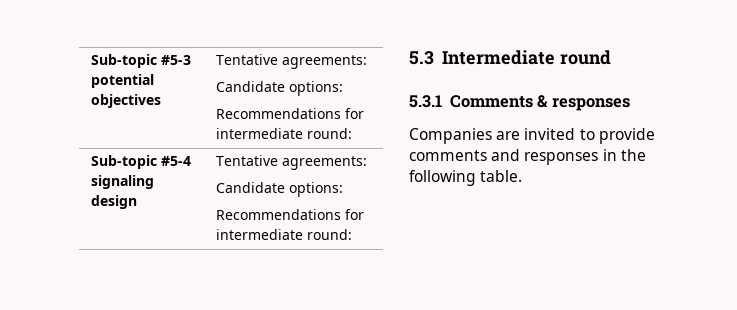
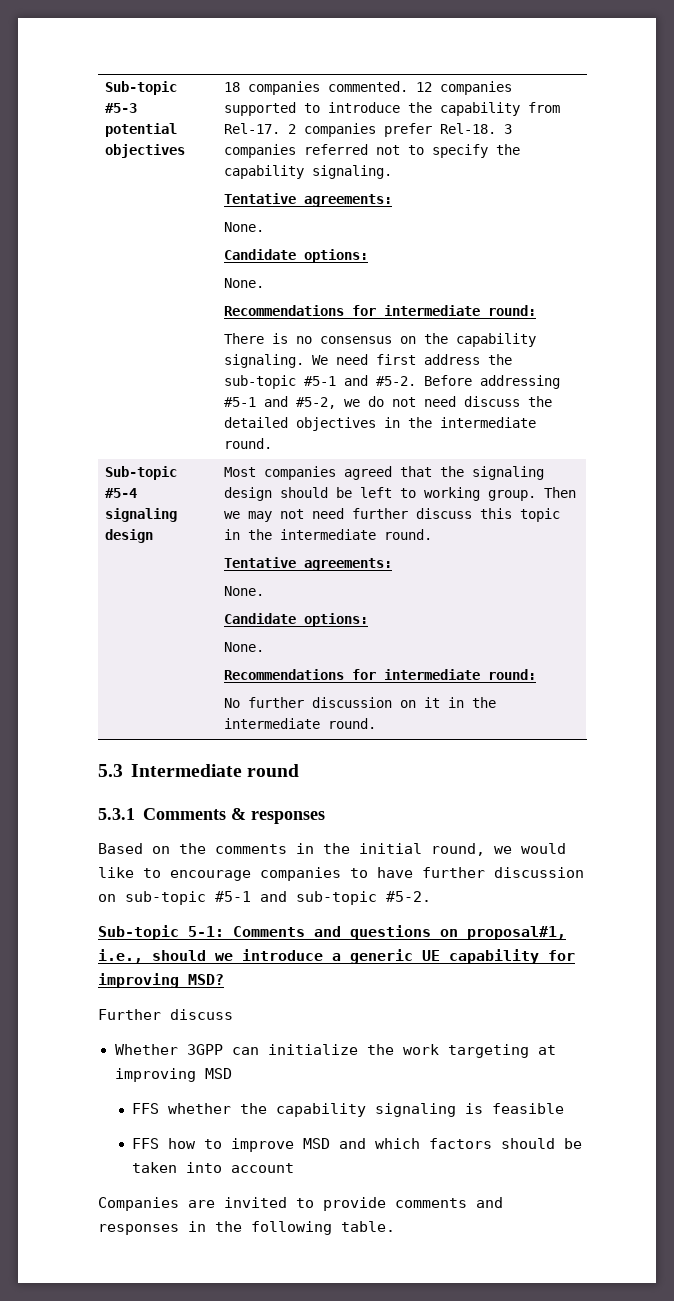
- Sub-topic #5-3 potential objectives | Tentative agreements:
+ Sub-topic #5-3 potential objectives | 18 companies commented. 12 companies supported to introduce the capability from Rel-17. 2 companies prefer Rel-18. 3 companies referred not to specify the capability signaling.
+ Tentative agreements:
+ None.
  Candidate options:
+ None.
  Recommendations for intermediate round:
- Sub-topic #5-4 signaling design | Tentative agreements:
+ There is no consensus on the capability signaling. We need first address the sub-topic #5-1 and #5-2. Before addressing #5-1 and #5-2, we do not need discuss the detailed objectives in the intermediate round.
+ Sub-topic #5-4 signaling design | Most companies agreed that the signaling design should be left to working group. Then we may not need further discuss this topic in the intermediate round.
+ Tentative agreements:
+ None.
  Candidate options:
+ None.
  Recommendations for intermediate round:
+ No further discussion on it in the intermediate round.
+ Based on the comments in the initial round, we would like to encourage companies to have further discussion on sub-topic #5-1 and sub-topic #5-2.
+ Sub-topic 5-1: Comments and questions on proposal#1, i.e., should we introduce a generic UE capability for improving MSD?
+ Further discuss
+ Whether 3GPP can initialize the work targeting at improving MSD
+ FFS whether the capability signaling is feasible
+ FFS how to improve MSD and which factors should be taken into account

